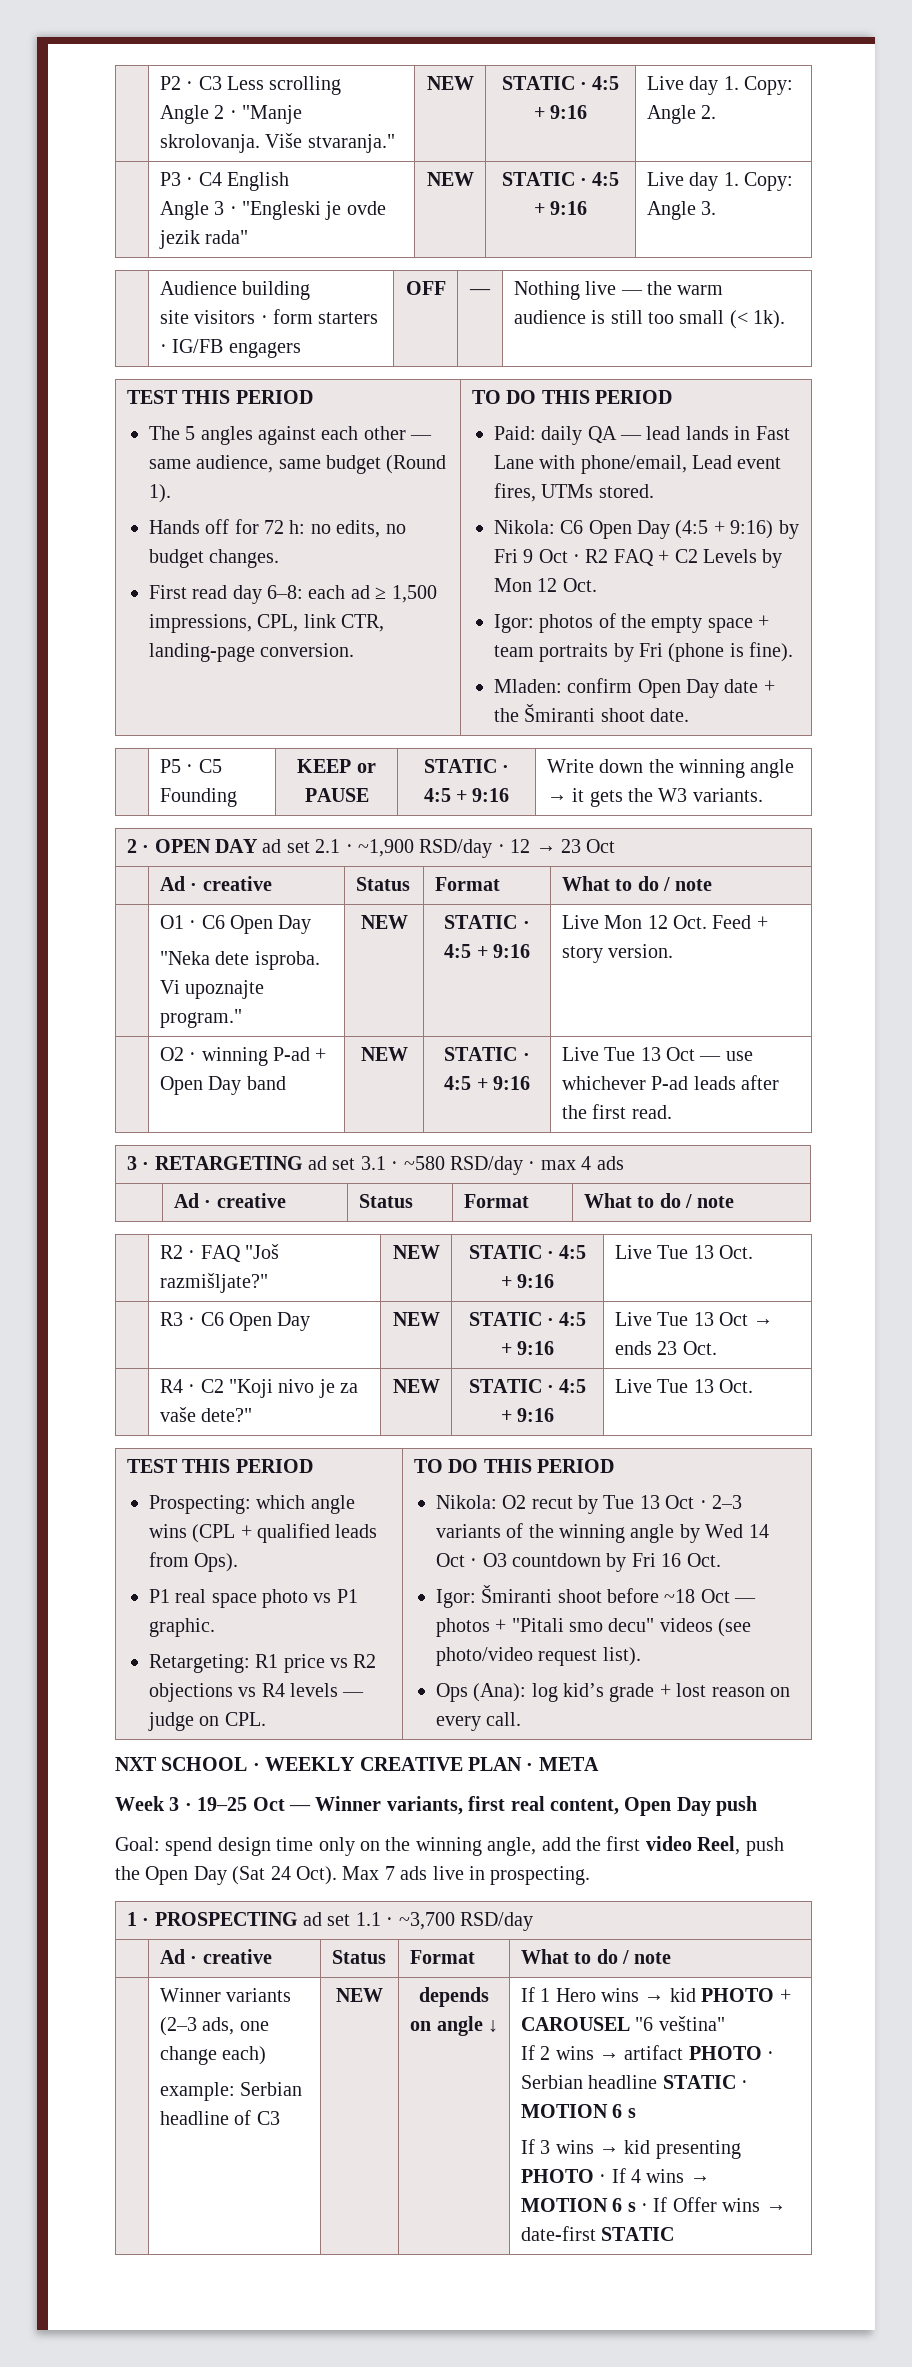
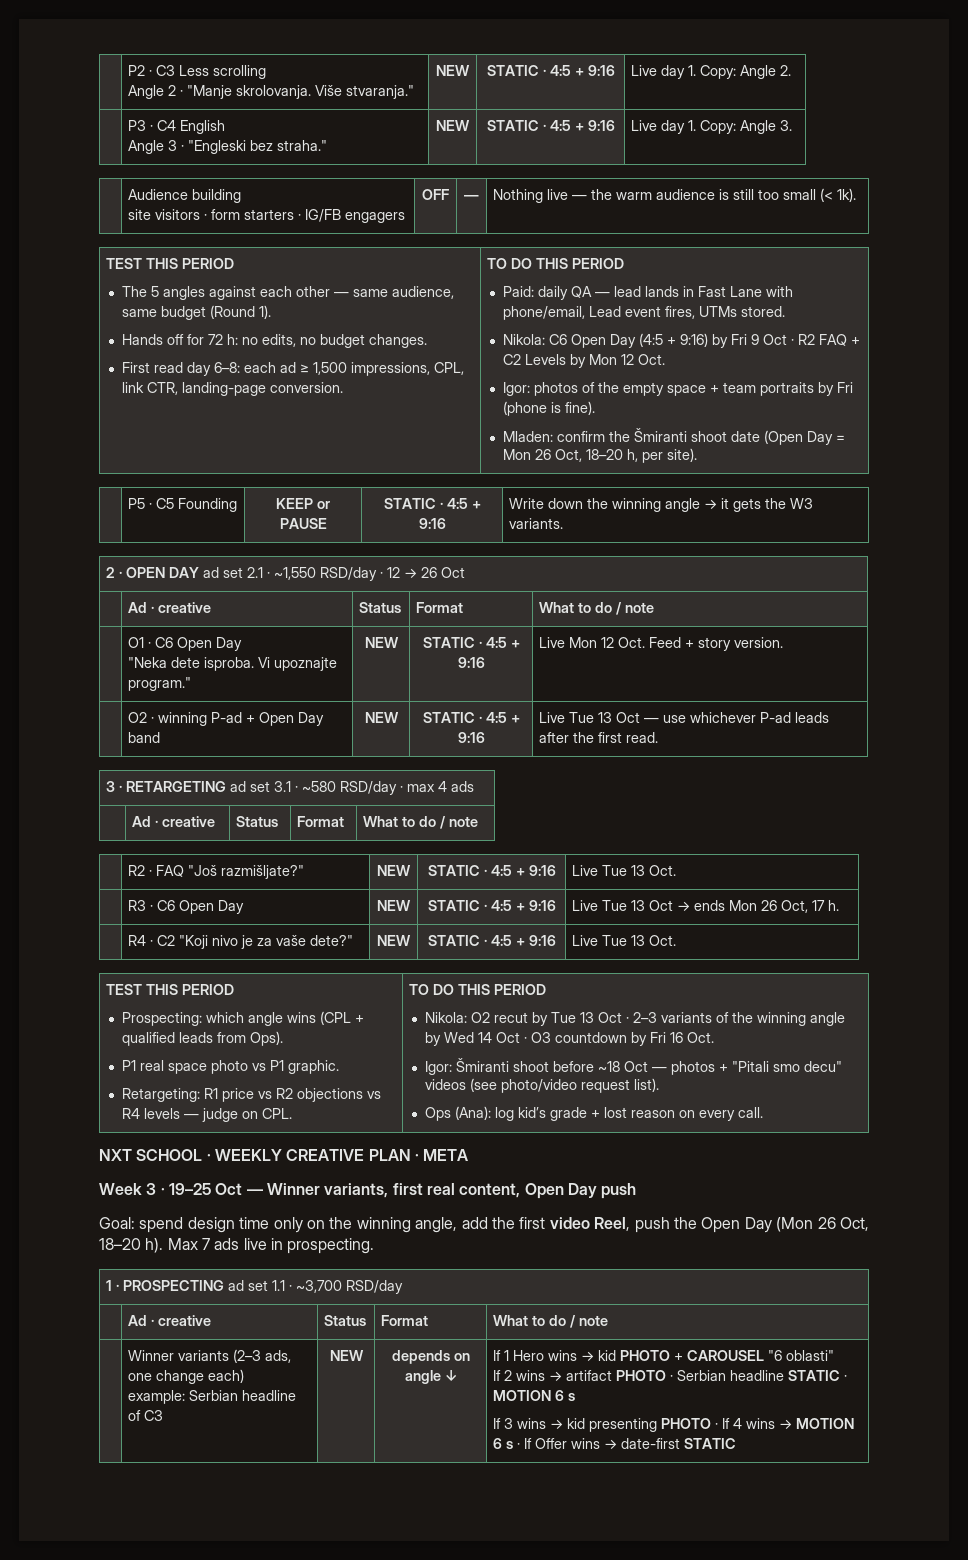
  | P3 · C4 English
- Angle 3 · "Engleski je ovde jezik rada" | NEW | STATIC · 4:5 + 9:16 | Live day 1. Copy: Angle 3.
+ Angle 3 · "Engleski bez straha." | NEW | STATIC · 4:5 + 9:16 | Live day 1. Copy: Angle 3.
- Mladen: confirm Open Day date + the Šmiranti shoot date.
+ Mladen: confirm the Šmiranti shoot date (Open Day = Mon 26 Oct, 18–20 h, per site).
- 2 · OPEN DAY ad set 2.1 · ~1,900 RSD/day · 12 → 23 Oct
+ 2 · OPEN DAY ad set 2.1 · ~1,550 RSD/day · 12 → 26 Oct
- | R3 · C6 Open Day | NEW | STATIC · 4:5 + 9:16 | Live Tue 13 Oct → ends 23 Oct.
+ | R3 · C6 Open Day | NEW | STATIC · 4:5 + 9:16 | Live Tue 13 Oct → ends Mon 26 Oct, 17 h.
- Goal: spend design time only on the winning angle, add the first video Reel, push the Open Day (Sat 24 Oct).
+ Goal: spend design time only on the winning angle, add the first video Reel, push the Open Day (Mon 26 Oct, 18–20 h).
- If 1 Hero wins → kid PHOTO + CAROUSEL "6 veština"
+ If 1 Hero wins → kid PHOTO + CAROUSEL "6 oblasti"

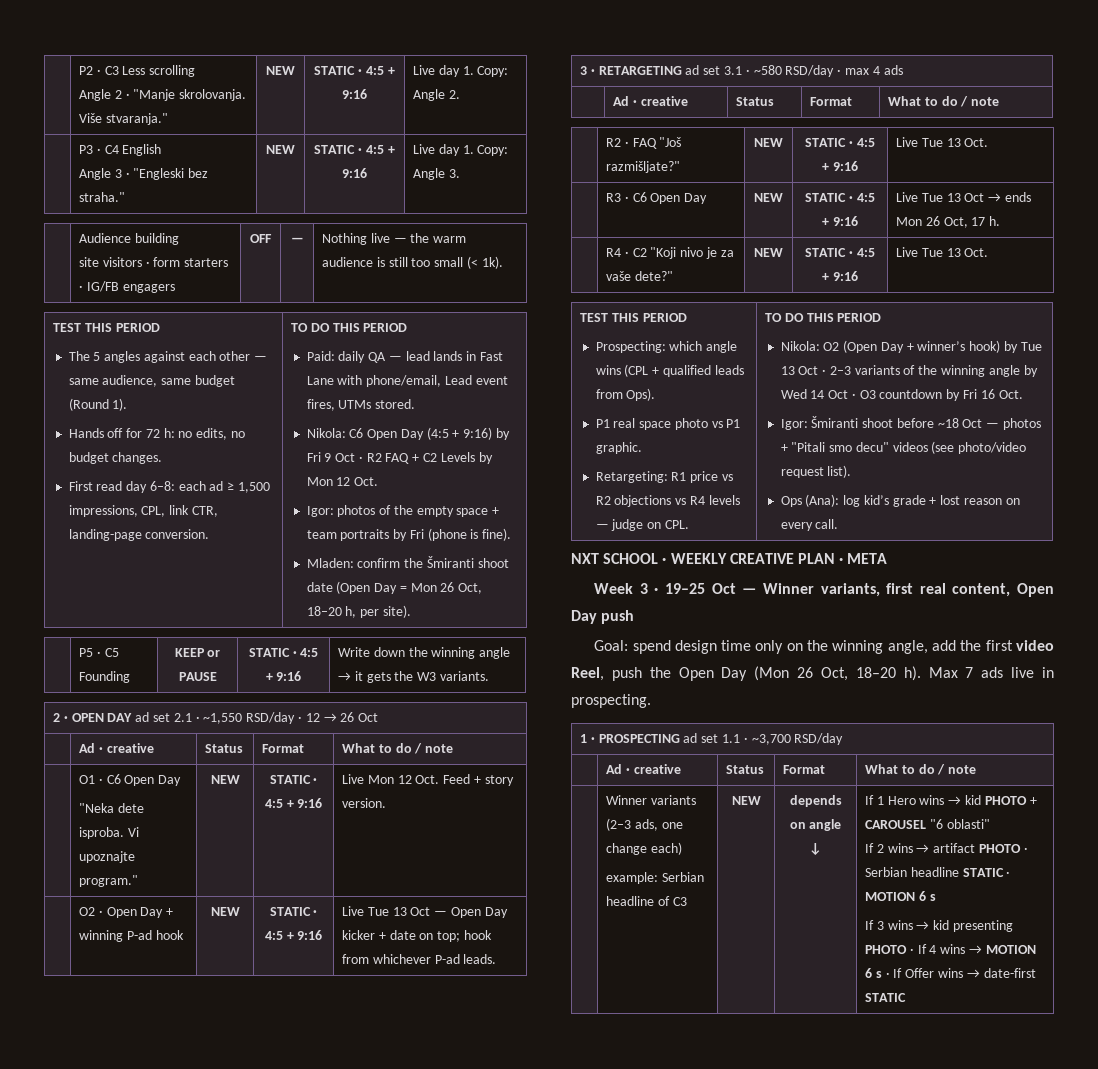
- | O2 · winning P-ad + Open Day band | NEW | STATIC · 4:5 + 9:16 | Live Tue 13 Oct — use whichever P-ad leads after the first read.
+ | O2 · Open Day + winning P-ad hook | NEW | STATIC · 4:5 + 9:16 | Live Tue 13 Oct — Open Day kicker + date on top; hook from whichever P-ad leads.
- Nikola: O2 recut by Tue 13 Oct · 2–3 variants of the winning angle by Wed 14 Oct · O3 countdown by Fri 16 Oct.
+ Nikola: O2 (Open Day + winner’s hook) by Tue 13 Oct · 2–3 variants of the winning angle by Wed 14 Oct · O3 countdown by Fri 16 Oct.

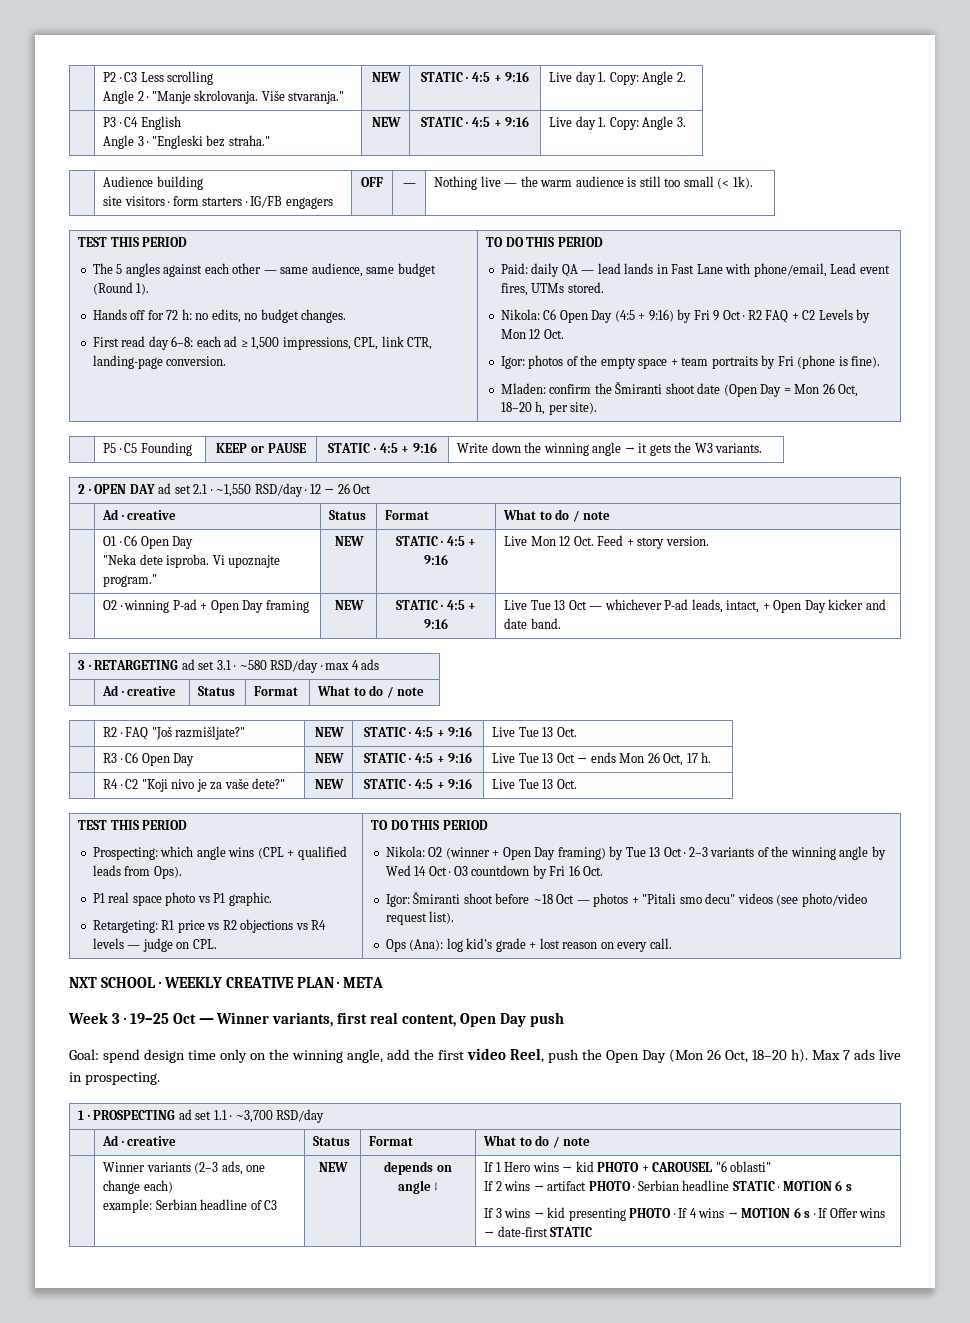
- | O2 · Open Day + winning P-ad hook | NEW | STATIC · 4:5 + 9:16 | Live Tue 13 Oct — Open Day kicker + date on top; hook from whichever P-ad leads.
+ | O2 · winning P-ad + Open Day framing | NEW | STATIC · 4:5 + 9:16 | Live Tue 13 Oct — whichever P-ad leads, intact, + Open Day kicker and date band.
- Nikola: O2 (Open Day + winner’s hook) by Tue 13 Oct · 2–3 variants of the winning angle by Wed 14 Oct · O3 countdown by Fri 16 Oct.
+ Nikola: O2 (winner + Open Day framing) by Tue 13 Oct · 2–3 variants of the winning angle by Wed 14 Oct · O3 countdown by Fri 16 Oct.

